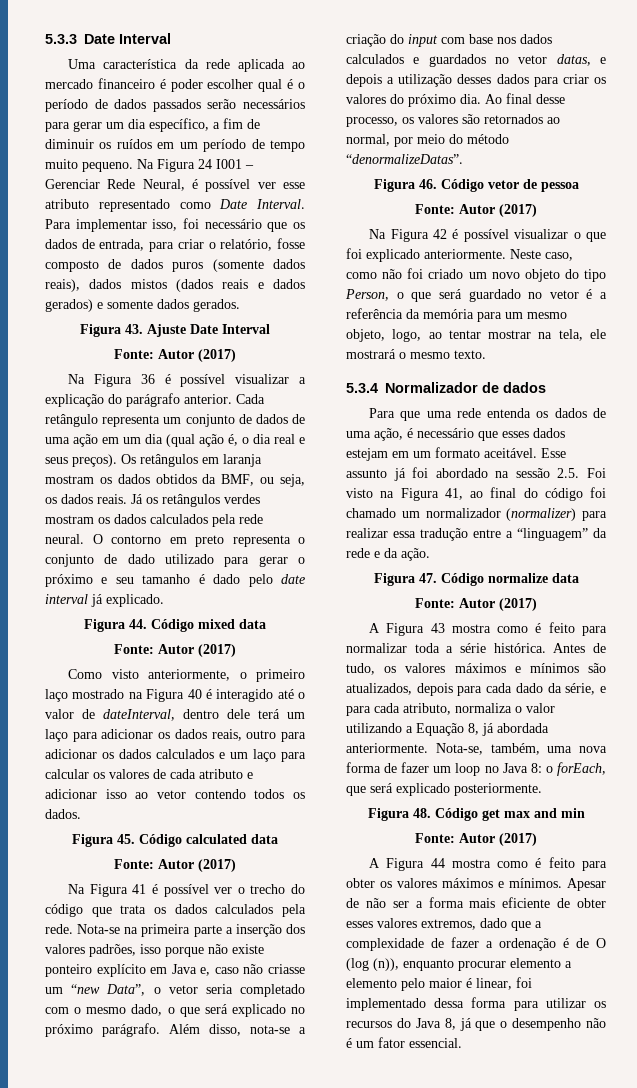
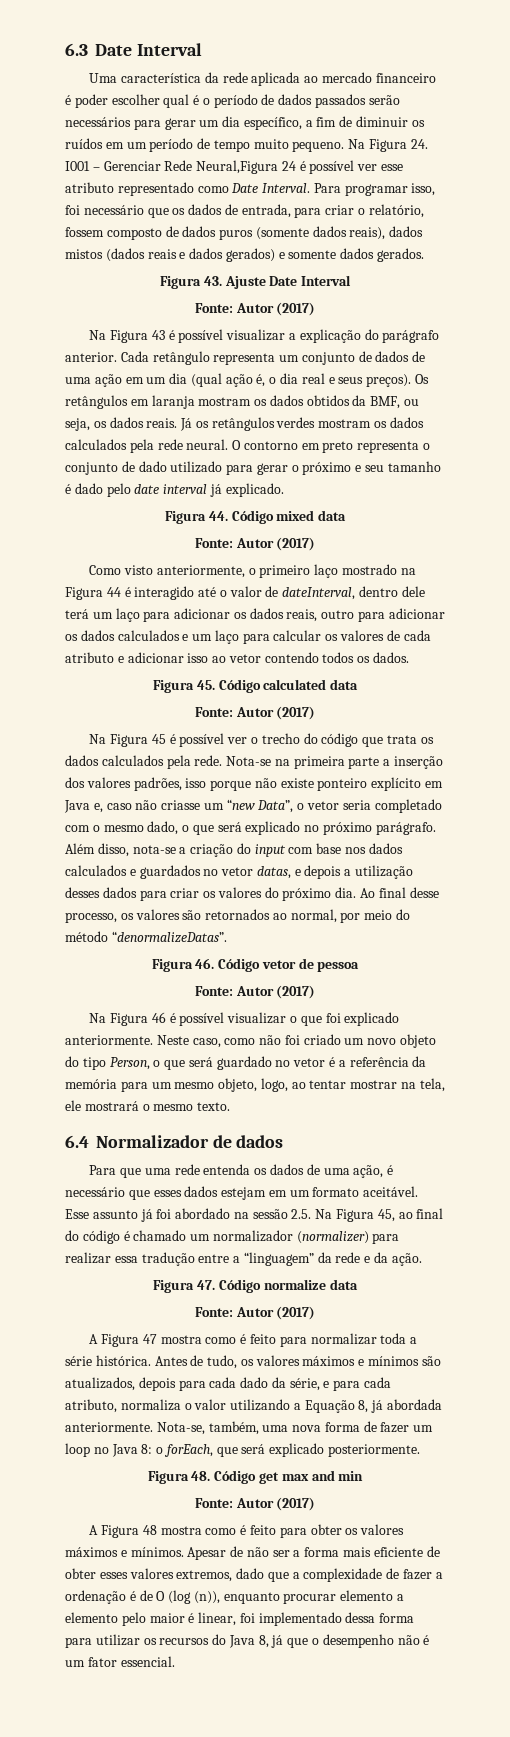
- 5.3.3 Date Interval
+ 6.3 Date Interval
- Na Figura 24 I001 – Gerenciar Rede Neural, é possível ver esse atributo representado como Date Interval.
+ Na Figura 24. I001 – Gerenciar Rede Neural,Figura 24 é possível ver esse atributo representado como Date Interval.
- Para implementar isso, foi necessário que os dados de entrada, para criar o relatório, fosse composto de dados puros (somente dados reais), dados mistos (dados reais e dados gerados) e somente dados gerados.
+ Para programar isso, foi necessário que os dados de entrada, para criar o relatório, fossem composto de dados puros (somente dados reais), dados mistos (dados reais e dados gerados) e somente dados gerados.
- Na Figura 36 é possível visualizar a explicação do parágrafo anterior.
+ Na Figura 43 é possível visualizar a explicação do parágrafo anterior.
- Como visto anteriormente, o primeiro laço mostrado na Figura 40 é interagido até o valor de dateInterval, dentro dele terá um laço para adicionar os dados reais, outro para adicionar os dados calculados e um laço para calcular os valores de cada atributo e adicionar isso ao vetor contendo todos os dados.
+ Como visto anteriormente, o primeiro laço mostrado na Figura 44 é interagido até o valor de dateInterval, dentro dele terá um laço para adicionar os dados reais, outro para adicionar os dados calculados e um laço para calcular os valores de cada atributo e adicionar isso ao vetor contendo todos os dados.
- Na Figura 41 é possível ver o trecho do código que trata os dados calculados pela rede.
+ Na Figura 45 é possível ver o trecho do código que trata os dados calculados pela rede.
- Na Figura 42 é possível visualizar o que foi explicado anteriormente.
+ Na Figura 46 é possível visualizar o que foi explicado anteriormente.
- 5.3.4 Normalizador de dados
+ 6.4 Normalizador de dados
- Esse assunto já foi abordado na sessão 2.5. Foi visto na Figura 41, ao final do código foi chamado um normalizador (normalizer) para realizar essa tradução entre a “linguagem” da rede e da ação.
+ Esse assunto já foi abordado na sessão 2.5. Na Figura 45, ao final do código é chamado um normalizador (normalizer) para realizar essa tradução entre a “linguagem” da rede e da ação.
- A Figura 43 mostra como é feito para normalizar toda a série histórica.
+ A Figura 47 mostra como é feito para normalizar toda a série histórica.
- A Figura 44 mostra como é feito para obter os valores máximos e mínimos.
+ A Figura 48 mostra como é feito para obter os valores máximos e mínimos.

